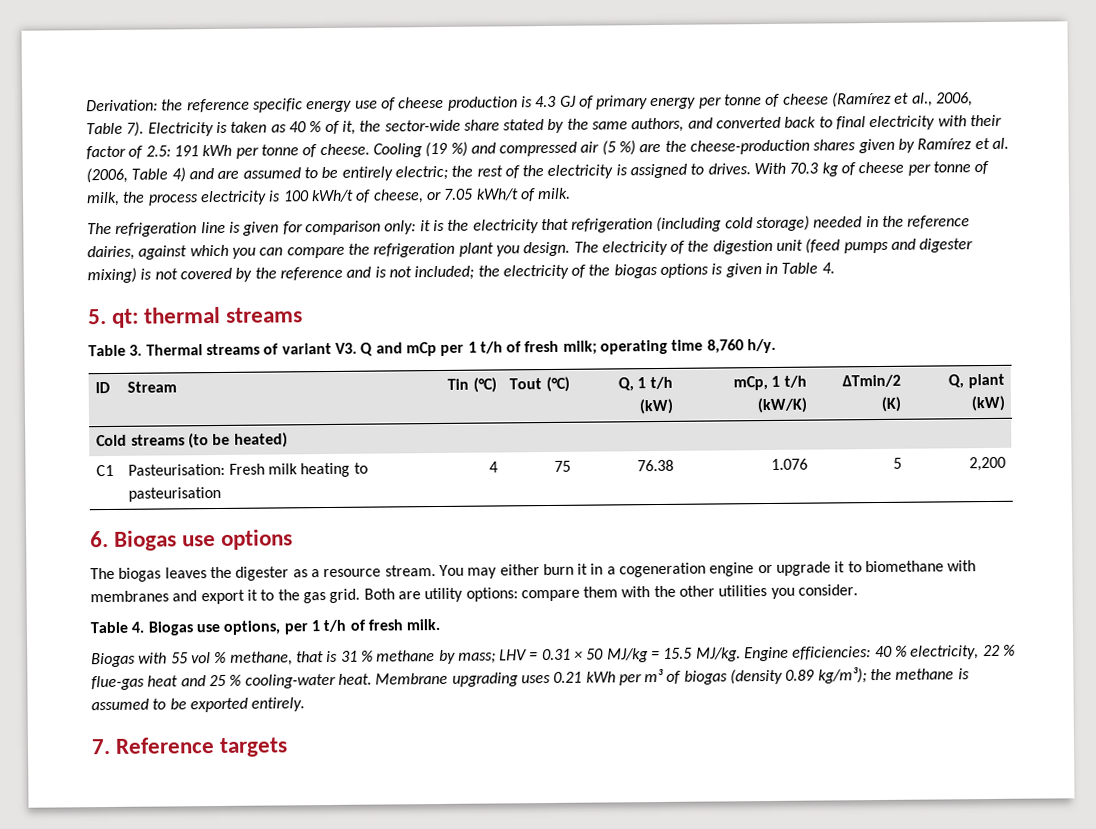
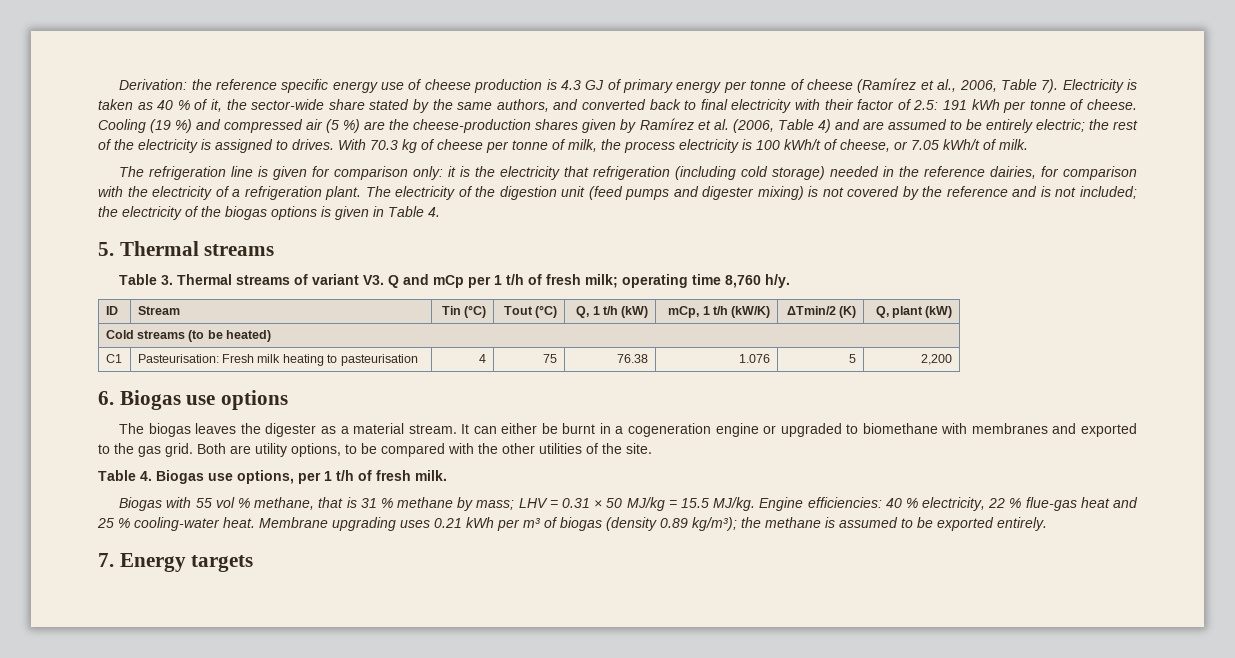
- The refrigeration line is given for comparison only: it is the electricity that refrigeration (including cold storage) needed in the reference dairies, against which you can compare the refrigeration plant you design.
+ The refrigeration line is given for comparison only: it is the electricity that refrigeration (including cold storage) needed in the reference dairies, for comparison with the electricity of a refrigeration plant.
- 5. qt: thermal streams
+ 5. Thermal streams
- The biogas leaves the digester as a resource stream. You may either burn it in a cogeneration engine or upgrade it to biomethane with membranes and export it to the gas grid.
+ The biogas leaves the digester as a material stream. It can either be burnt in a cogeneration engine or upgraded to biomethane with membranes and exported to the gas grid.
- Both are utility options: compare them with the other utilities you consider.
+ Both are utility options, to be compared with the other utilities of the site.
- 7. Reference targets
+ 7. Energy targets

